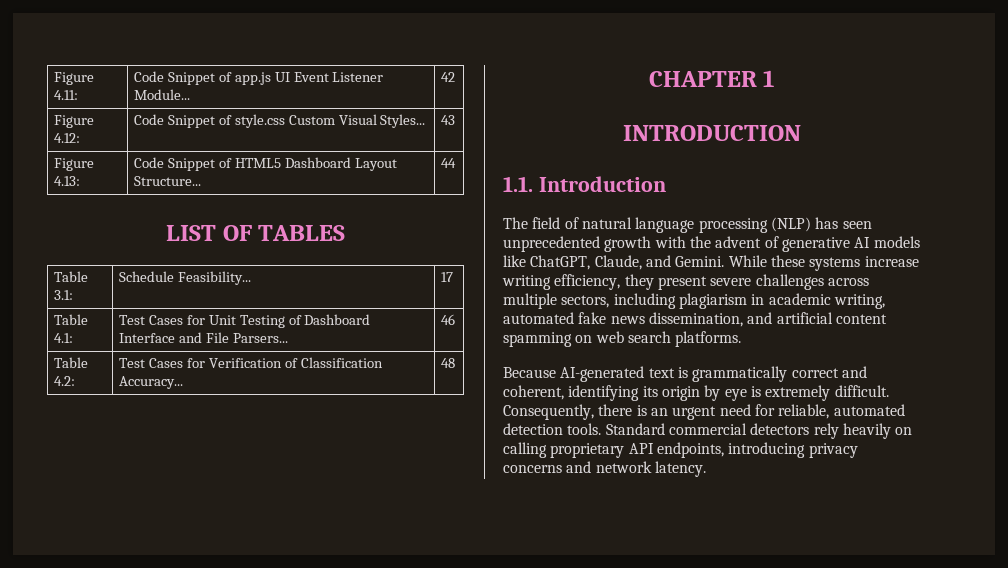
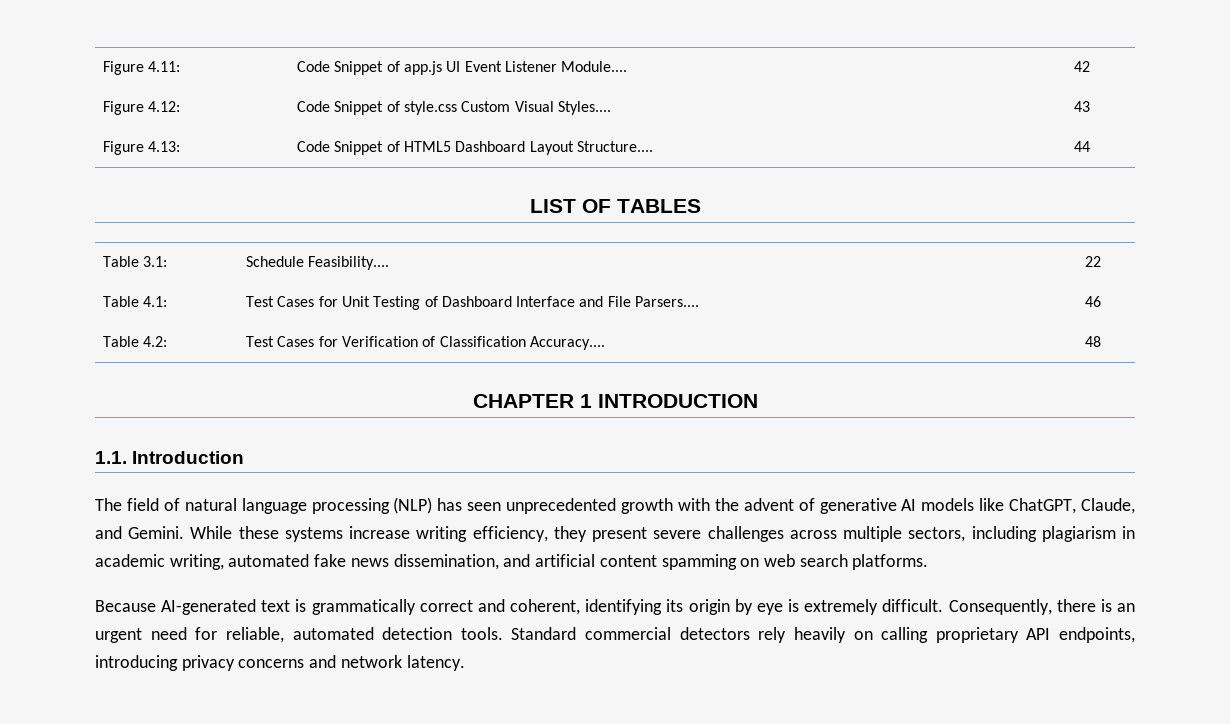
- Figure 4.11: | Code Snippet of app.js UI Event Listener Module... | 42
+ Figure 4.11: | Code Snippet of app.js UI Event Listener Module.... | 42
- Figure 4.12: | Code Snippet of style.css Custom Visual Styles... | 43
+ Figure 4.12: | Code Snippet of style.css Custom Visual Styles.... | 43
- Figure 4.13: | Code Snippet of HTML5 Dashboard Layout Structure... | 44
+ Figure 4.13: | Code Snippet of HTML5 Dashboard Layout Structure.... | 44
- Table 3.1: | Schedule Feasibility... | 17
+ Table 3.1: | Schedule Feasibility.... | 22
- Table 4.1: | Test Cases for Unit Testing of Dashboard Interface and File Parsers... | 46
+ Table 4.1: | Test Cases for Unit Testing of Dashboard Interface and File Parsers.... | 46
- Table 4.2: | Test Cases for Verification of Classification Accuracy... | 48
+ Table 4.2: | Test Cases for Verification of Classification Accuracy.... | 48
- CHAPTER 1
- INTRODUCTION
+ CHAPTER 1 INTRODUCTION

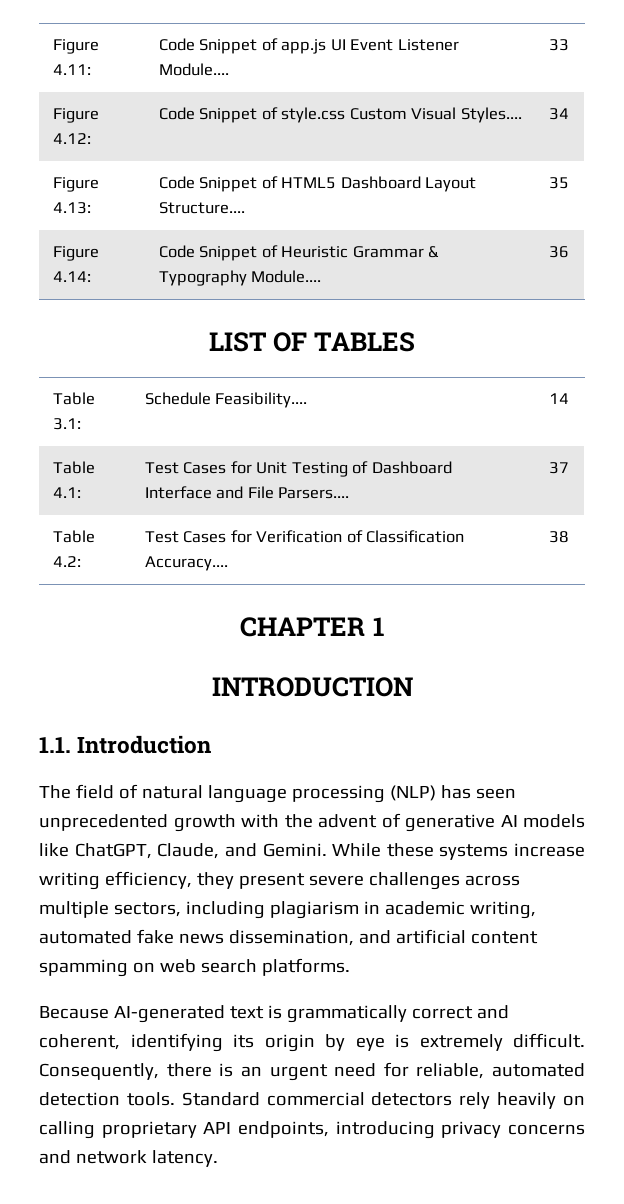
- Figure 4.11: | Code Snippet of app.js UI Event Listener Module.... | 42
+ Figure 4.11: | Code Snippet of app.js UI Event Listener Module.... | 33
- Figure 4.12: | Code Snippet of style.css Custom Visual Styles.... | 43
+ Figure 4.12: | Code Snippet of style.css Custom Visual Styles.... | 34
- Figure 4.13: | Code Snippet of HTML5 Dashboard Layout Structure.... | 44
+ Figure 4.13: | Code Snippet of HTML5 Dashboard Layout Structure.... | 35
+ Figure 4.14: | Code Snippet of Heuristic Grammar & Typography Module.... | 36
- Table 3.1: | Schedule Feasibility.... | 22
+ Table 3.1: | Schedule Feasibility.... | 14
- Table 4.1: | Test Cases for Unit Testing of Dashboard Interface and File Parsers.... | 46
+ Table 4.1: | Test Cases for Unit Testing of Dashboard Interface and File Parsers.... | 37
- Table 4.2: | Test Cases for Verification of Classification Accuracy.... | 48
+ Table 4.2: | Test Cases for Verification of Classification Accuracy.... | 38
- CHAPTER 1 INTRODUCTION
+ CHAPTER 1
+ INTRODUCTION

